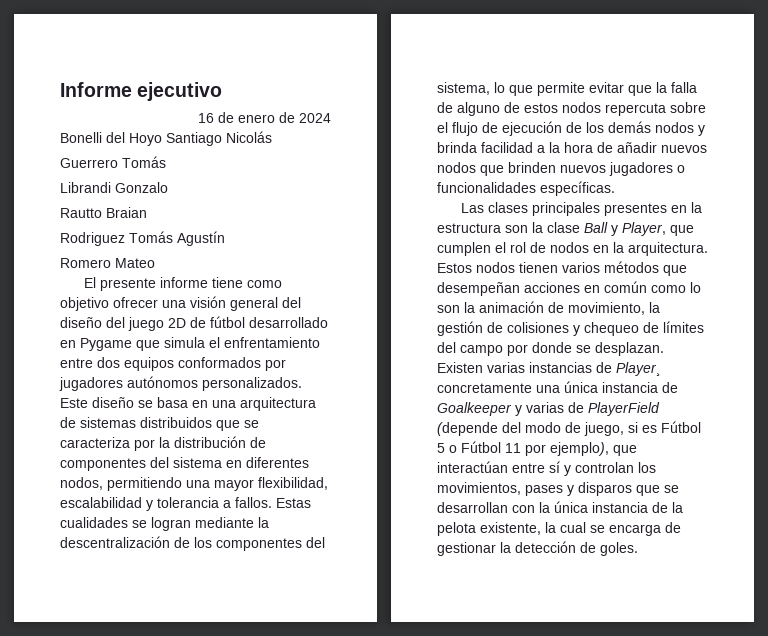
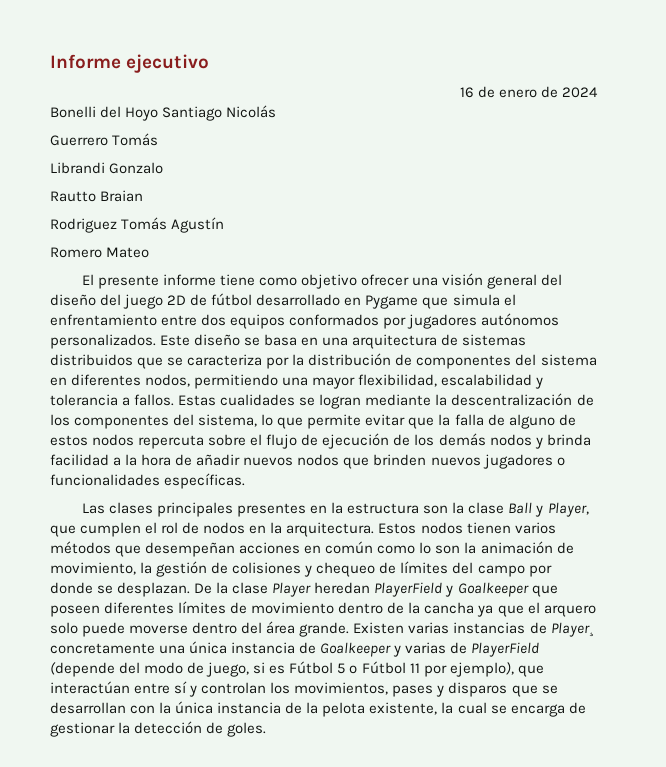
+ De la clase Player heredan PlayerField y Goalkeeper que poseen diferentes límites de movimiento dentro de la cancha ya que el arquero solo puede moverse dentro del área grande.

